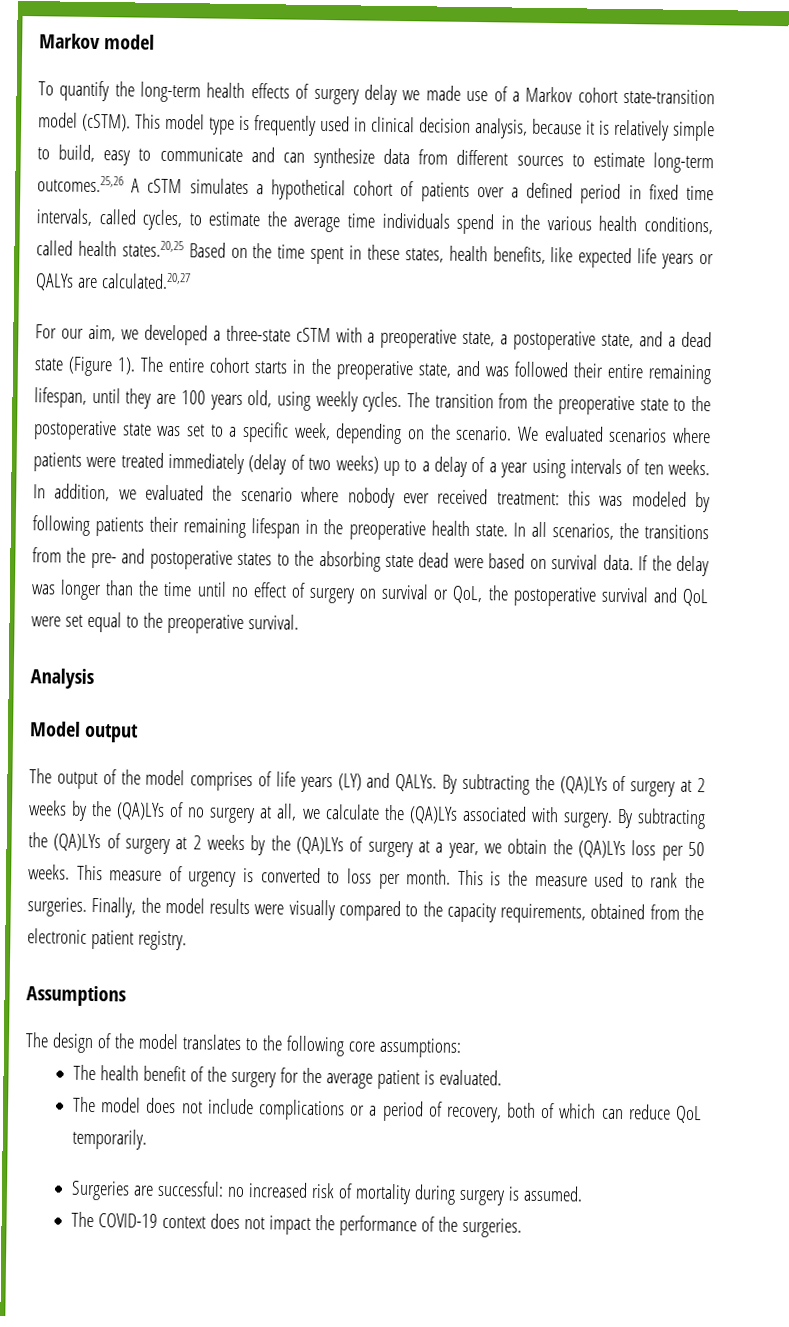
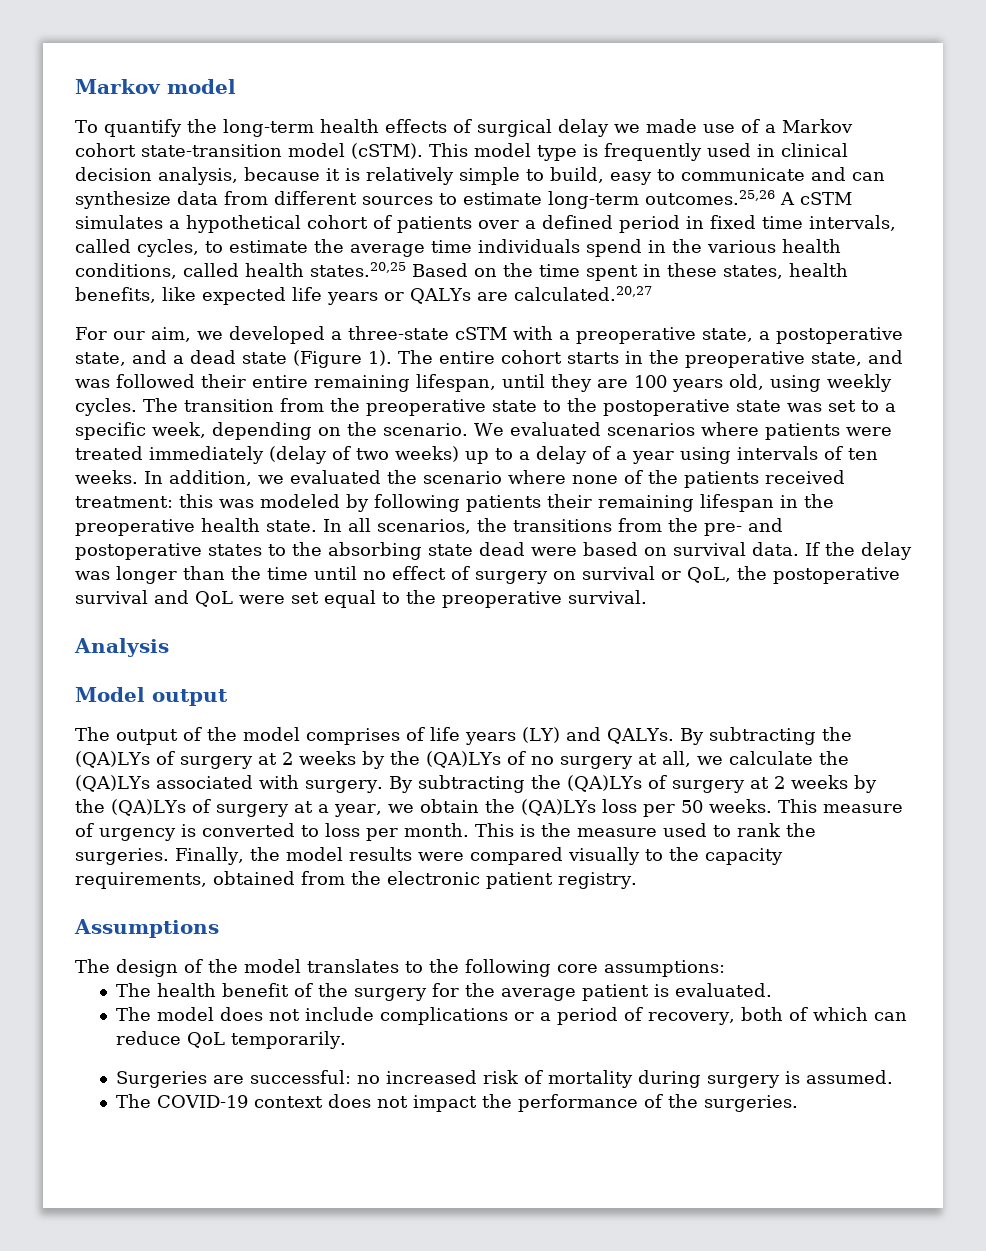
- To quantify the long-term health effects of surgery delay we made use of a Markov cohort state-transition model (cSTM).
+ To quantify the long-term health effects of surgical delay we made use of a Markov cohort state-transition model (cSTM).
- In addition, we evaluated the scenario where nobody ever received treatment: this was modeled by following patients their remaining lifespan in the preoperative health state.
+ In addition, we evaluated the scenario where none of the patients received treatment: this was modeled by following patients their remaining lifespan in the preoperative health state.
- Finally, the model results were visually compared to the capacity requirements, obtained from the electronic patient registry.
+ Finally, the model results were compared visually to the capacity requirements, obtained from the electronic patient registry.

